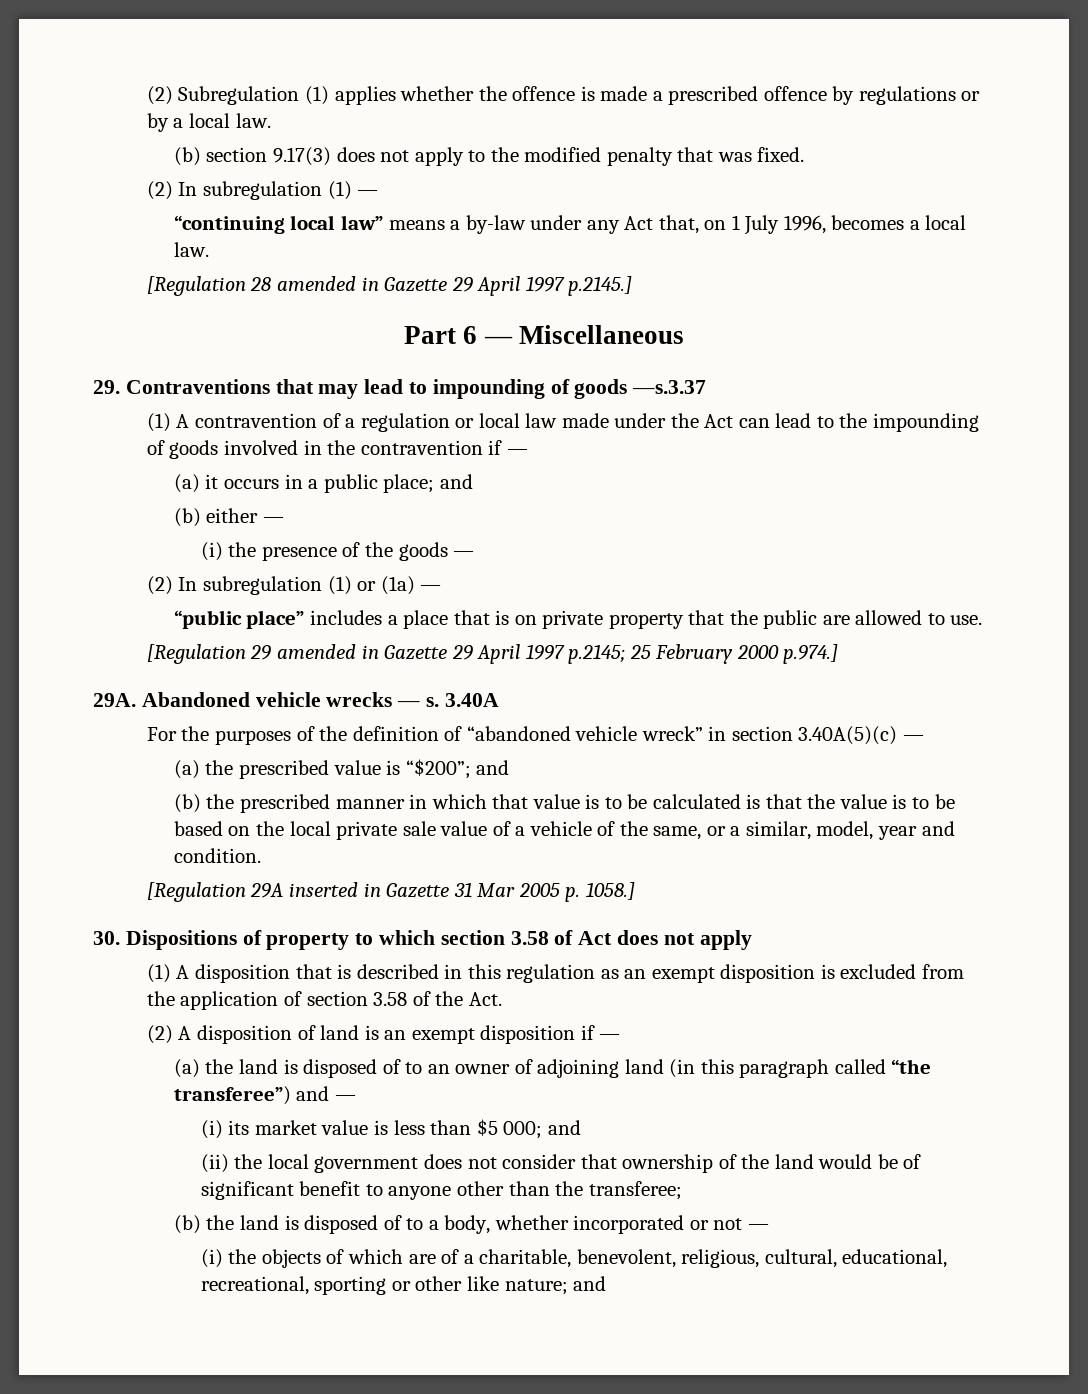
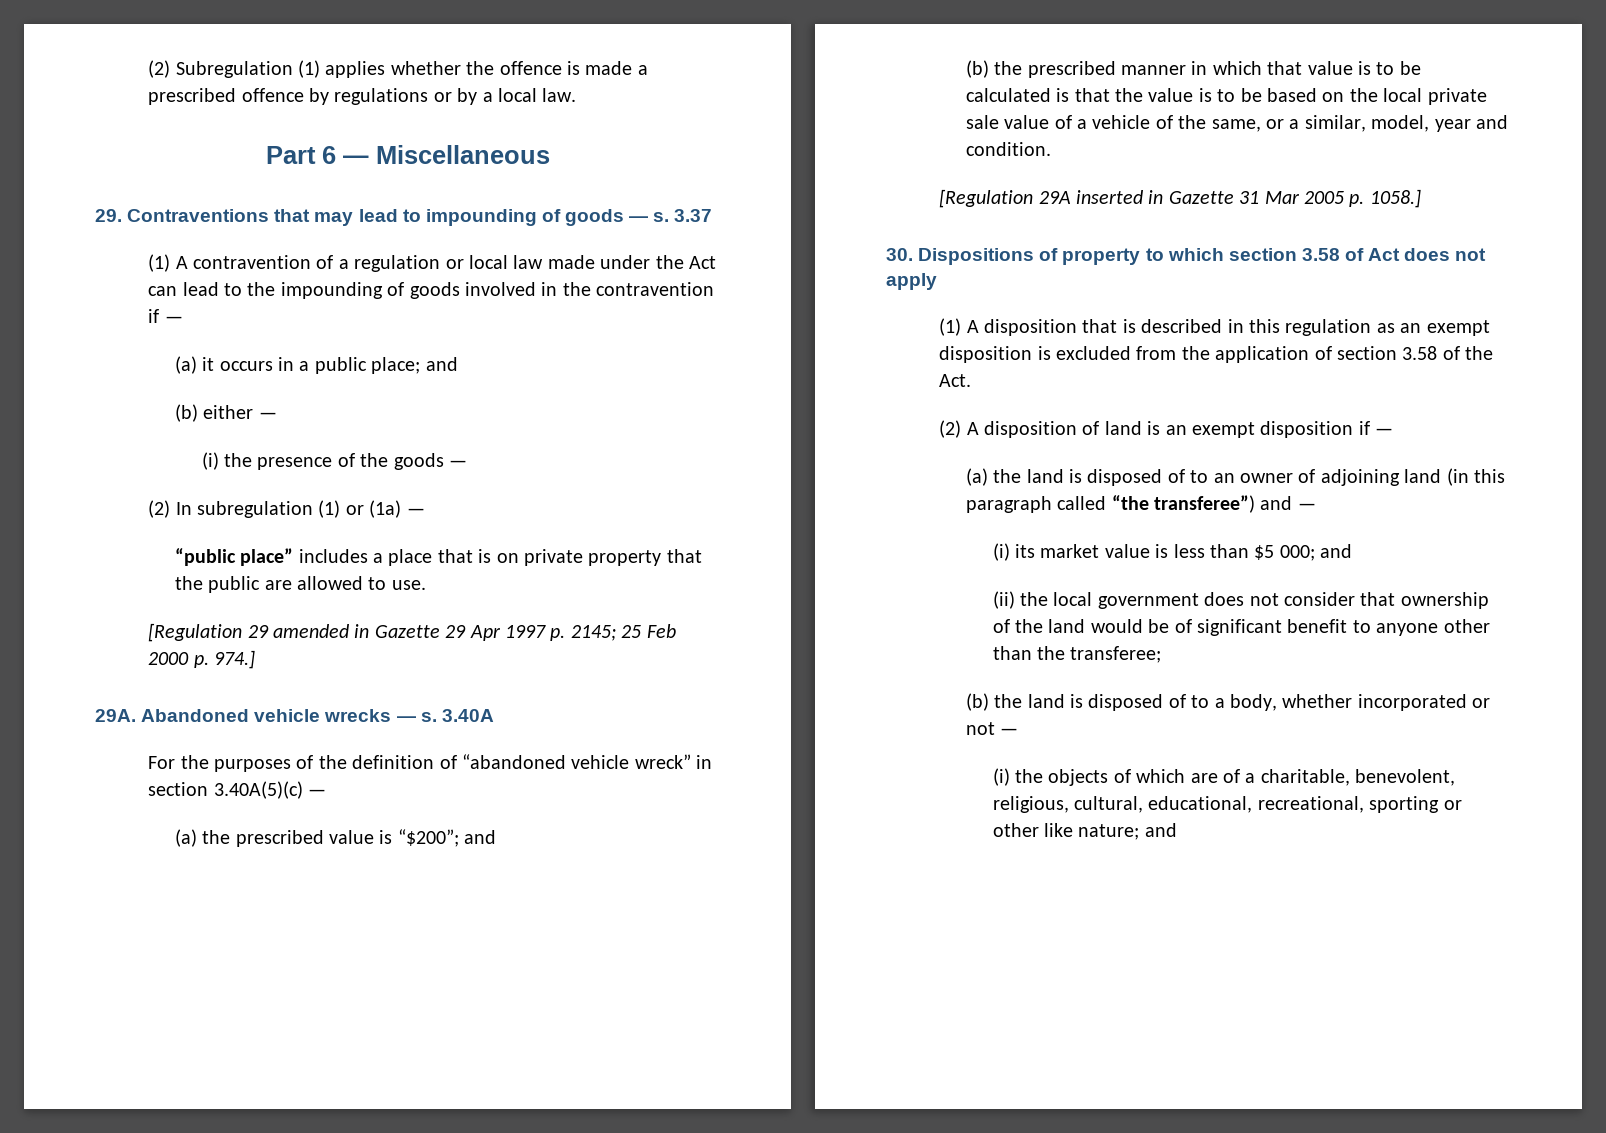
- (b) section 9.17(3) does not apply to the modified penalty that was fixed.
- (2) In subregulation (1) —
- “continuing local law” means a by-law under any Act that, on 1 July 1996, becomes a local law.
- [Regulation 28 amended in Gazette 29 April 1997 p.2145.]
- 29. Contraventions that may lead to impounding of goods —s.3.37
+ 29. Contraventions that may lead to impounding of goods — s. 3.37
- [Regulation 29 amended in Gazette 29 April 1997 p.2145; 25 February 2000 p.974.]
+ [Regulation 29 amended in Gazette 29 Apr 1997 p. 2145; 25 Feb 2000 p. 974.]

